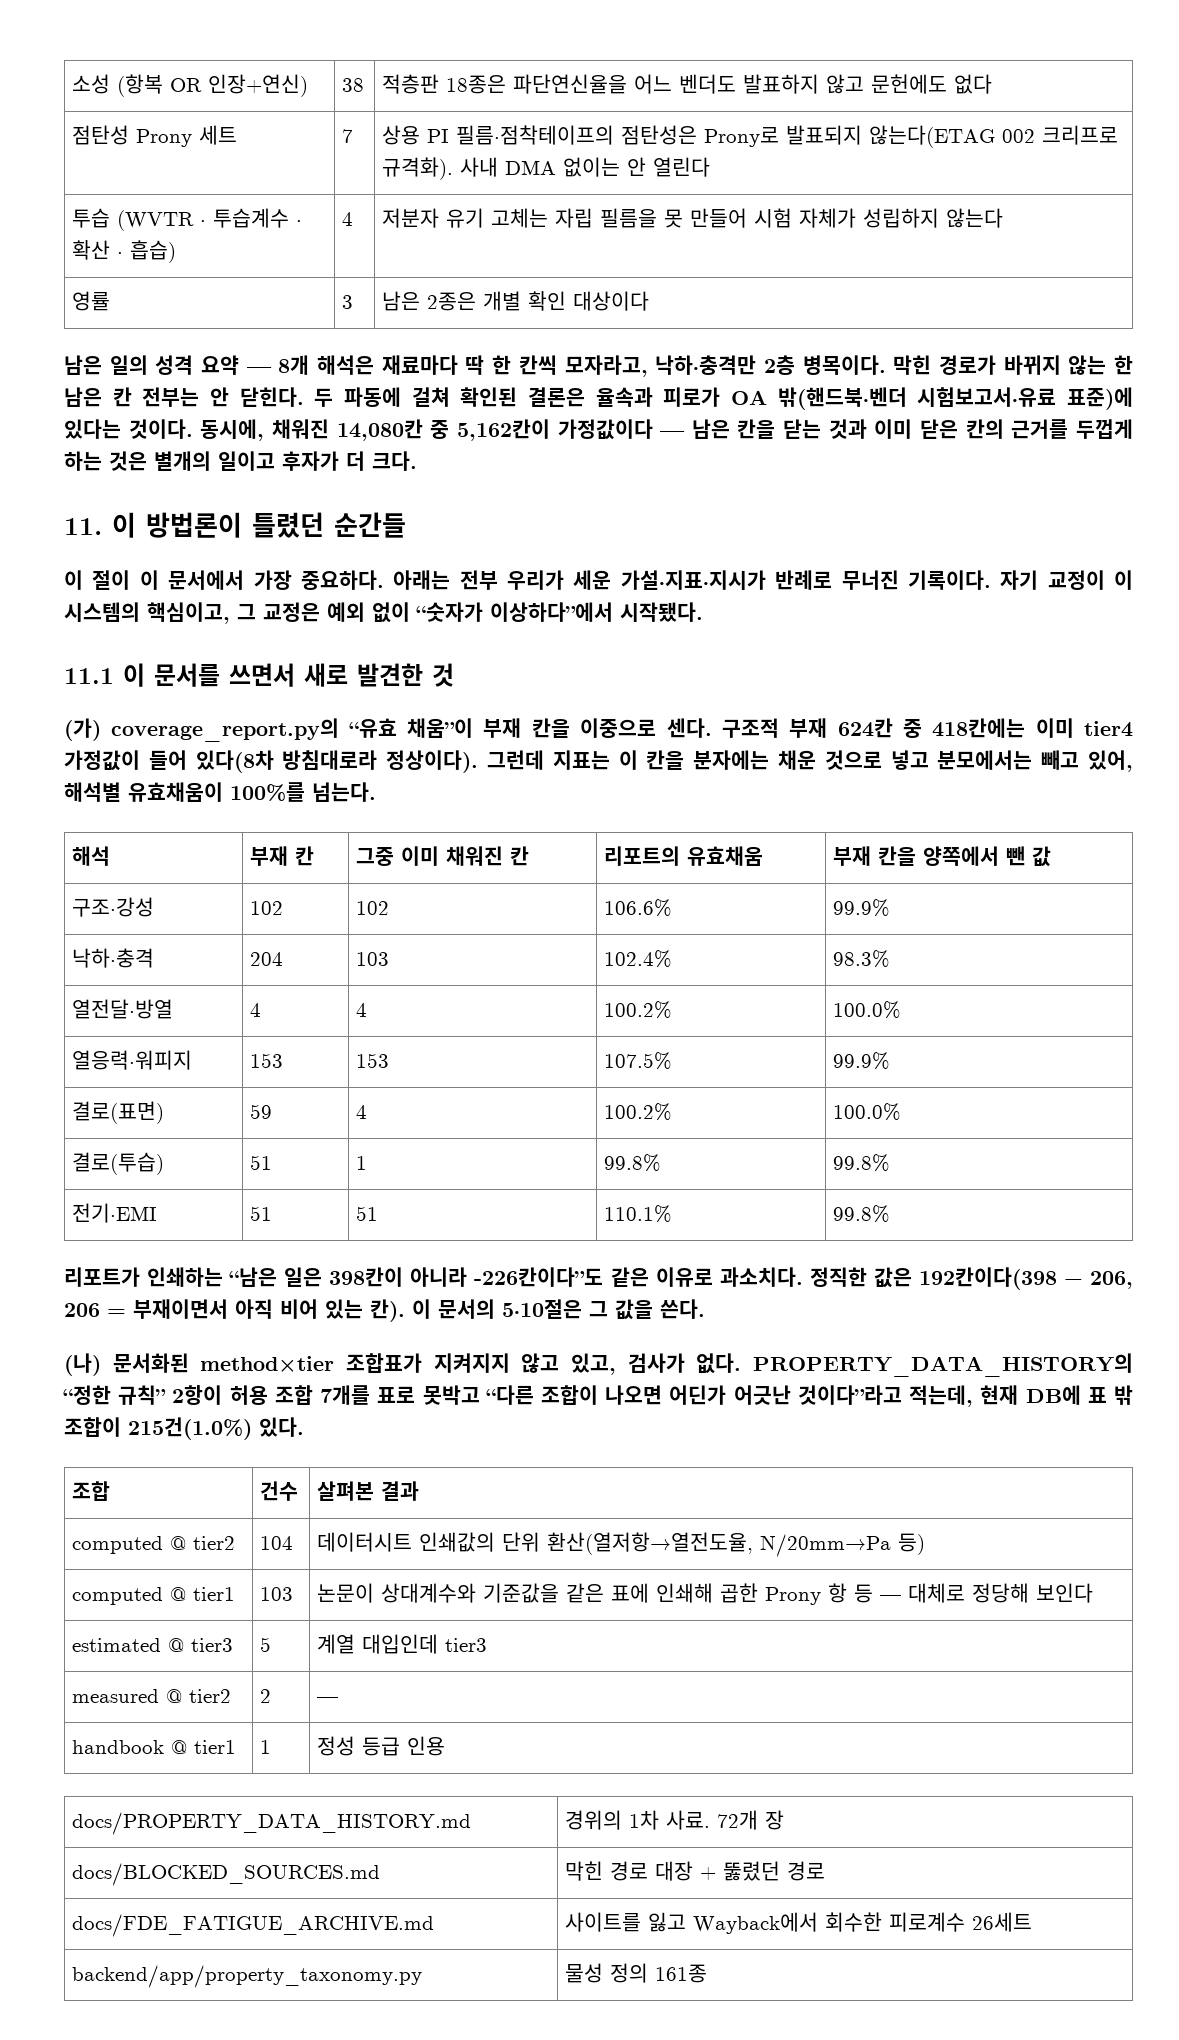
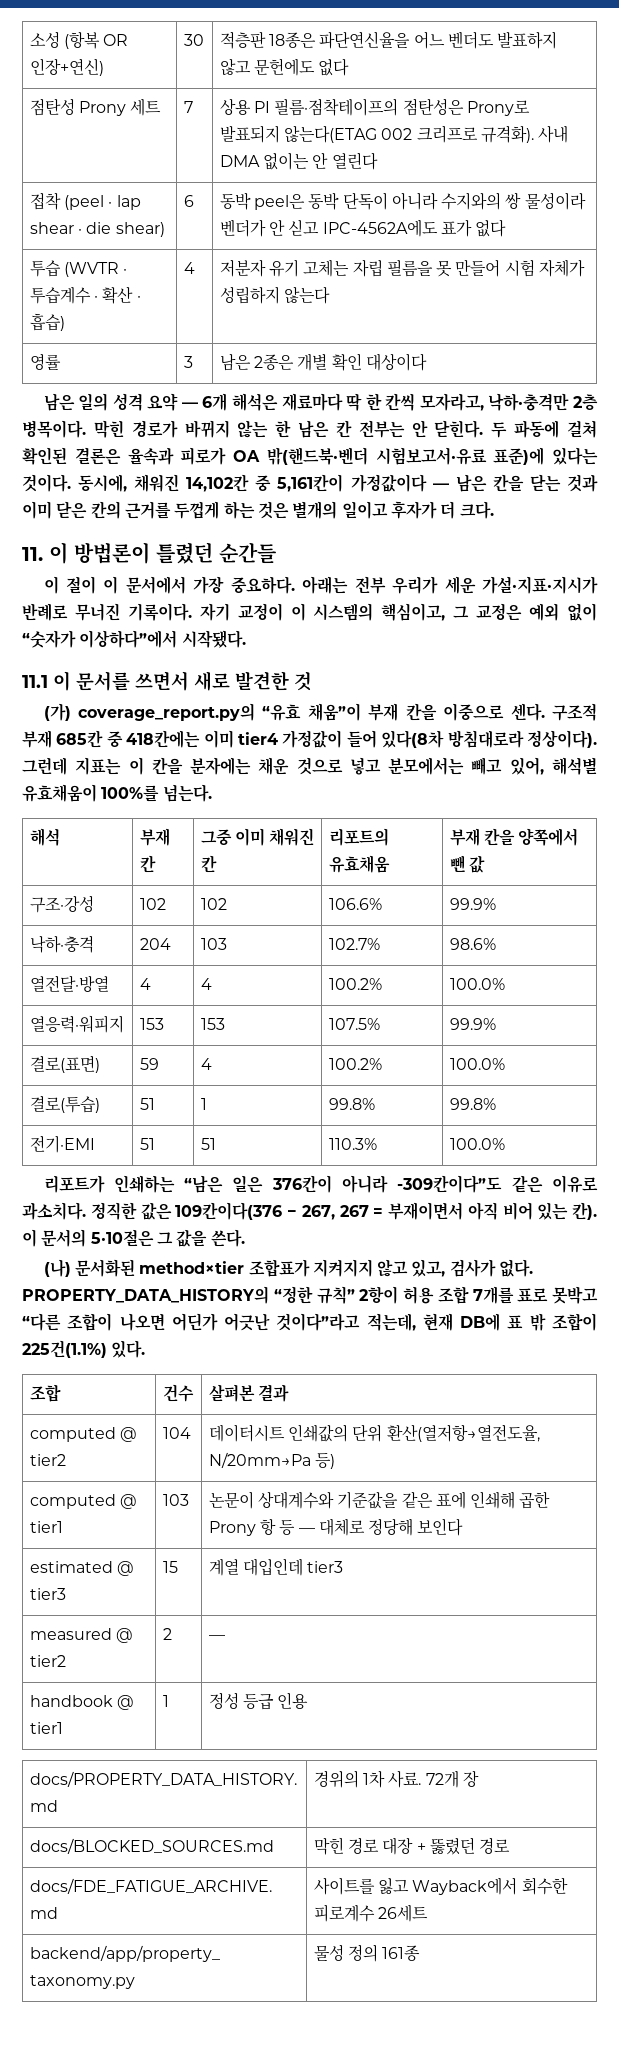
- 소성 (항복 OR 인장+연신) | 38 | 적층판 18종은 파단연신율을 어느 벤더도 발표하지 않고 문헌에도 없다
+ 소성 (항복 OR 인장+연신) | 30 | 적층판 18종은 파단연신율을 어느 벤더도 발표하지 않고 문헌에도 없다
+ 접착 (peel · lap shear · die shear) | 6 | 동박 peel은 동박 단독이 아니라 수지와의 쌍 물성이라 벤더가 안 싣고 IPC-4562A에도 표가 없다
- 남은 일의 성격 요약 — 8개 해석은 재료마다 딱 한 칸씩 모자라고, 낙하·충격만 2층 병목이다.
+ 남은 일의 성격 요약 — 6개 해석은 재료마다 딱 한 칸씩 모자라고, 낙하·충격만 2층 병목이다.
- 동시에, 채워진 14,080칸 중 5,162칸이 가정값이다 — 남은 칸을 닫는 것과 이미 닫은 칸의 근거를 두껍게 하는 것은 별개의 일이고 후자가 더 크다.
+ 동시에, 채워진 14,102칸 중 5,161칸이 가정값이다 — 남은 칸을 닫는 것과 이미 닫은 칸의 근거를 두껍게 하는 것은 별개의 일이고 후자가 더 크다.
- 구조적 부재 624칸 중 418칸에는 이미 tier4 가정값이 들어 있다(8차 방침대로라 정상이다).
+ 구조적 부재 685칸 중 418칸에는 이미 tier4 가정값이 들어 있다(8차 방침대로라 정상이다).
- 낙하·충격 | 204 | 103 | 102.4% | 98.3%
+ 낙하·충격 | 204 | 103 | 102.7% | 98.6%
- 전기·EMI | 51 | 51 | 110.1% | 99.8%
+ 전기·EMI | 51 | 51 | 110.3% | 100.0%
- 리포트가 인쇄하는 “남은 일은 398칸이 아니라 -226칸이다”도 같은 이유로 과소치다.
+ 리포트가 인쇄하는 “남은 일은 376칸이 아니라 -309칸이다”도 같은 이유로 과소치다.
- 정직한 값은 192칸이다(398 − 206, 206 = 부재이면서 아직 비어 있는 칸).
+ 정직한 값은 109칸이다(376 − 267, 267 = 부재이면서 아직 비어 있는 칸).
- PROPERTY_DATA_HISTORY의 “정한 규칙” 2항이 허용 조합 7개를 표로 못박고 “다른 조합이 나오면 어딘가 어긋난 것이다”라고 적는데, 현재 DB에 표 밖 조합이 215건(1.0%) 있다.
+ PROPERTY_DATA_HISTORY의 “정한 규칙” 2항이 허용 조합 7개를 표로 못박고 “다른 조합이 나오면 어딘가 어긋난 것이다”라고 적는데, 현재 DB에 표 밖 조합이 225건(1.1%) 있다.
- estimated @ tier3 | 5 | 계열 대입인데 tier3
+ estimated @ tier3 | 15 | 계열 대입인데 tier3

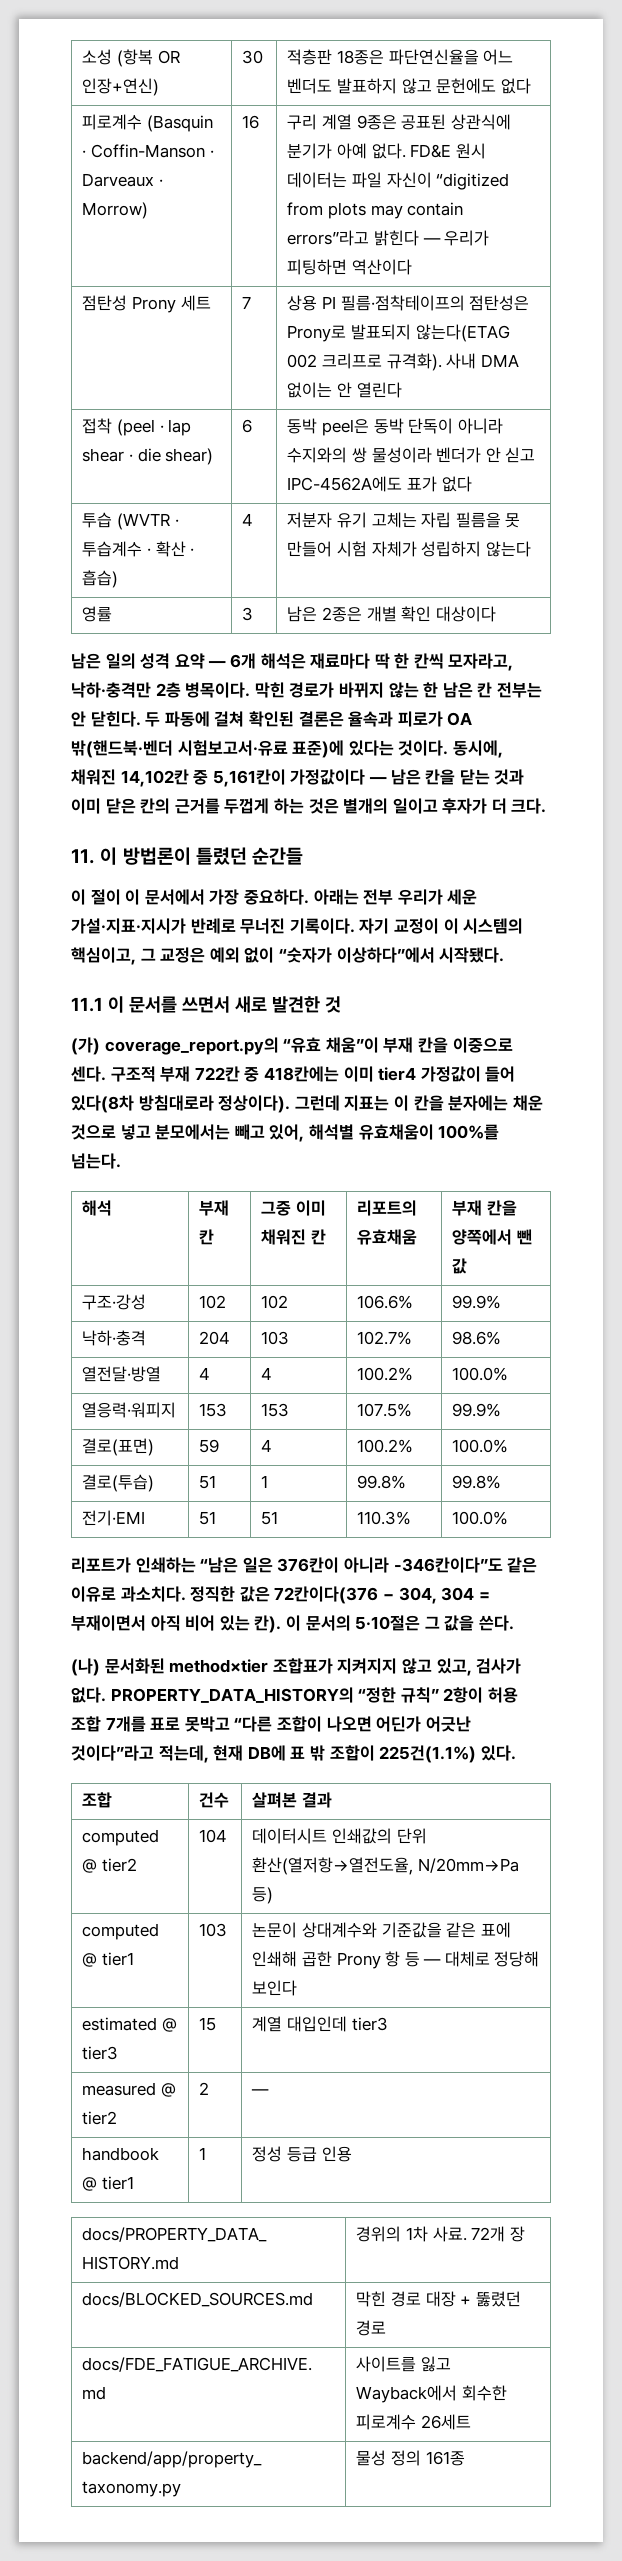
+ 피로계수 (Basquin · Coffin-Manson · Darveaux · Morrow) | 16 | 구리 계열 9종은 공표된 상관식에 분기가 아예 없다. FD&E 원시 데이터는 파일 자신이 “digitized from plots may contain errors”라고 밝힌다 — 우리가 피팅하면 역산이다
- 구조적 부재 685칸 중 418칸에는 이미 tier4 가정값이 들어 있다(8차 방침대로라 정상이다).
+ 구조적 부재 722칸 중 418칸에는 이미 tier4 가정값이 들어 있다(8차 방침대로라 정상이다).
- 리포트가 인쇄하는 “남은 일은 376칸이 아니라 -309칸이다”도 같은 이유로 과소치다.
+ 리포트가 인쇄하는 “남은 일은 376칸이 아니라 -346칸이다”도 같은 이유로 과소치다.
- 정직한 값은 109칸이다(376 − 267, 267 = 부재이면서 아직 비어 있는 칸).
+ 정직한 값은 72칸이다(376 − 304, 304 = 부재이면서 아직 비어 있는 칸).

